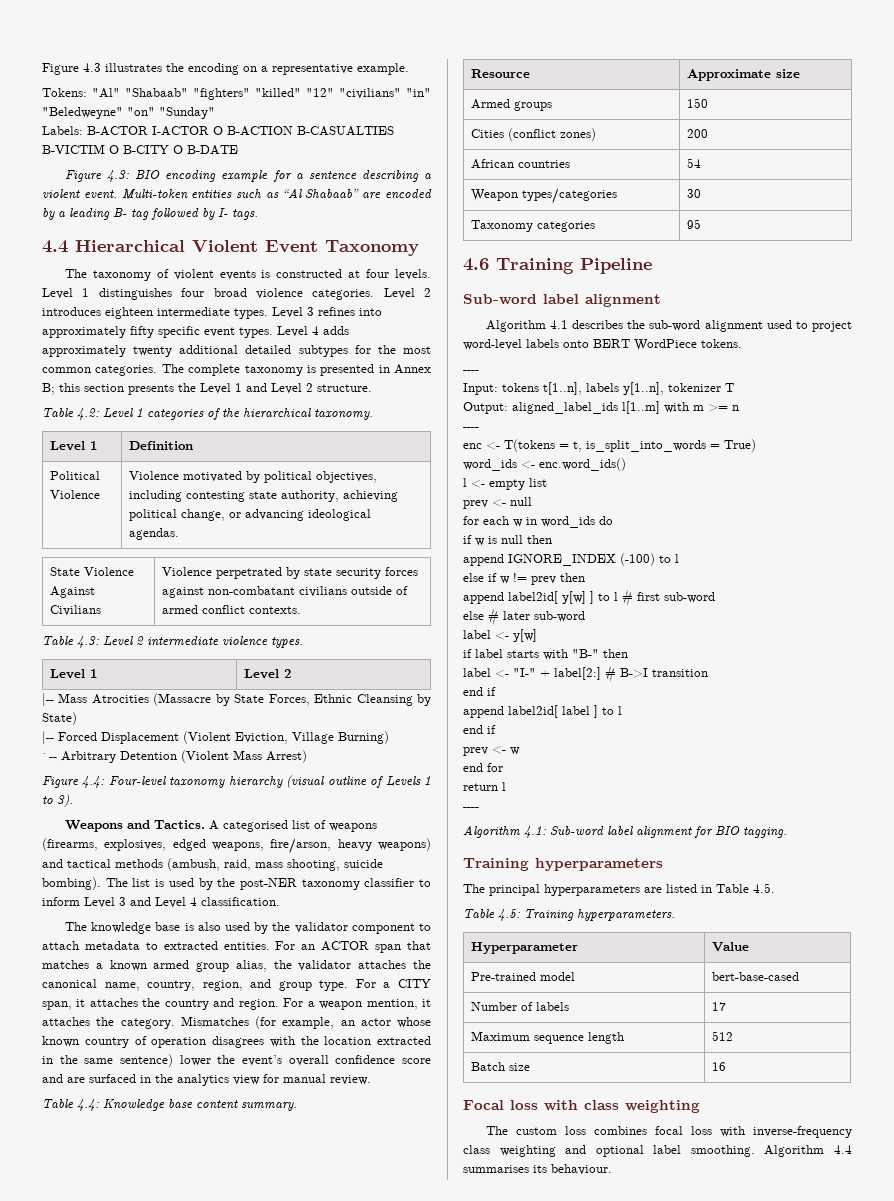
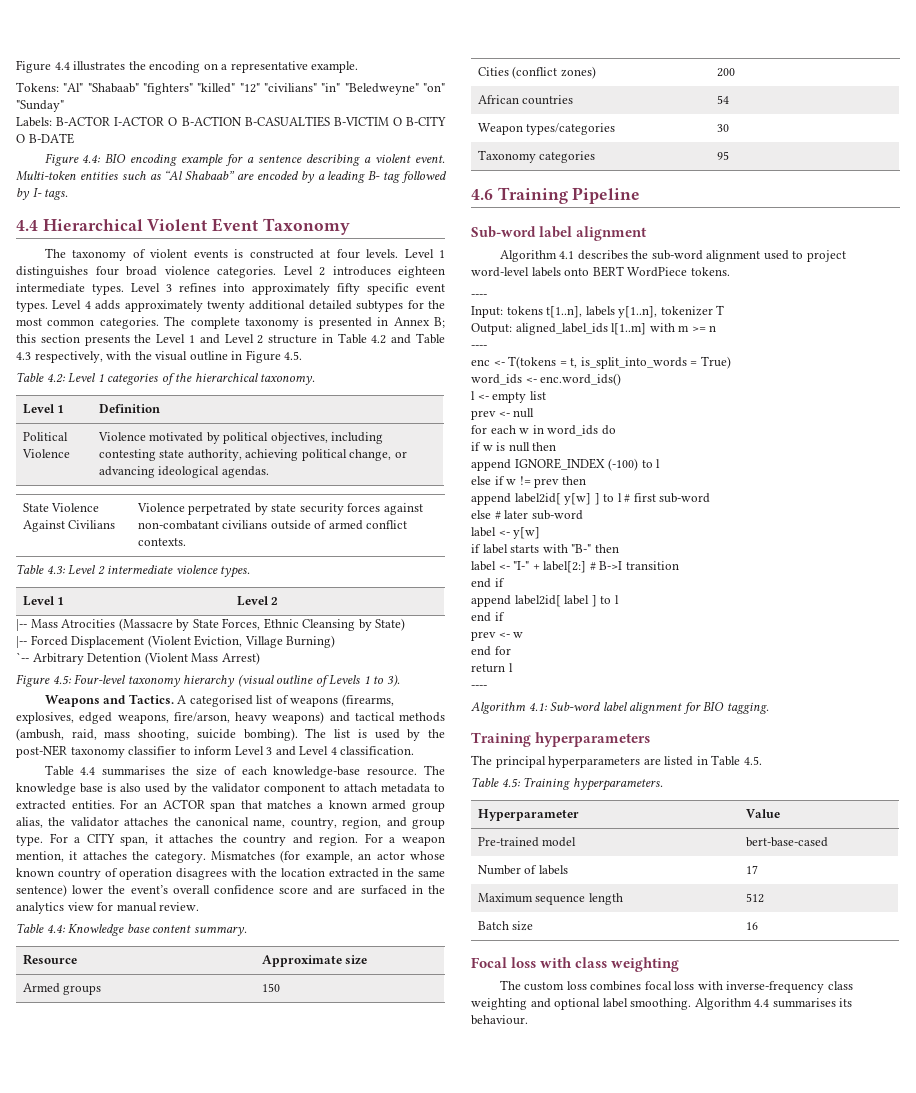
- Figure 4.3 illustrates the encoding on a representative example.
+ Figure 4.4 illustrates the encoding on a representative example.
- Figure 4.3: BIO encoding example for a sentence describing a violent event.
+ Figure 4.4: BIO encoding example for a sentence describing a violent event.
- The complete taxonomy is presented in Annex B; this section presents the Level 1 and Level 2 structure.
+ The complete taxonomy is presented in Annex B; this section presents the Level 1 and Level 2 structure in Table 4.2 and Table 4.3 respectively, with the visual outline in Figure 4.5.
- Figure 4.4: Four-level taxonomy hierarchy (visual outline of Levels 1 to 3).
+ Figure 4.5: Four-level taxonomy hierarchy (visual outline of Levels 1 to 3).
+ Table 4.4 summarises the size of each knowledge-base resource.

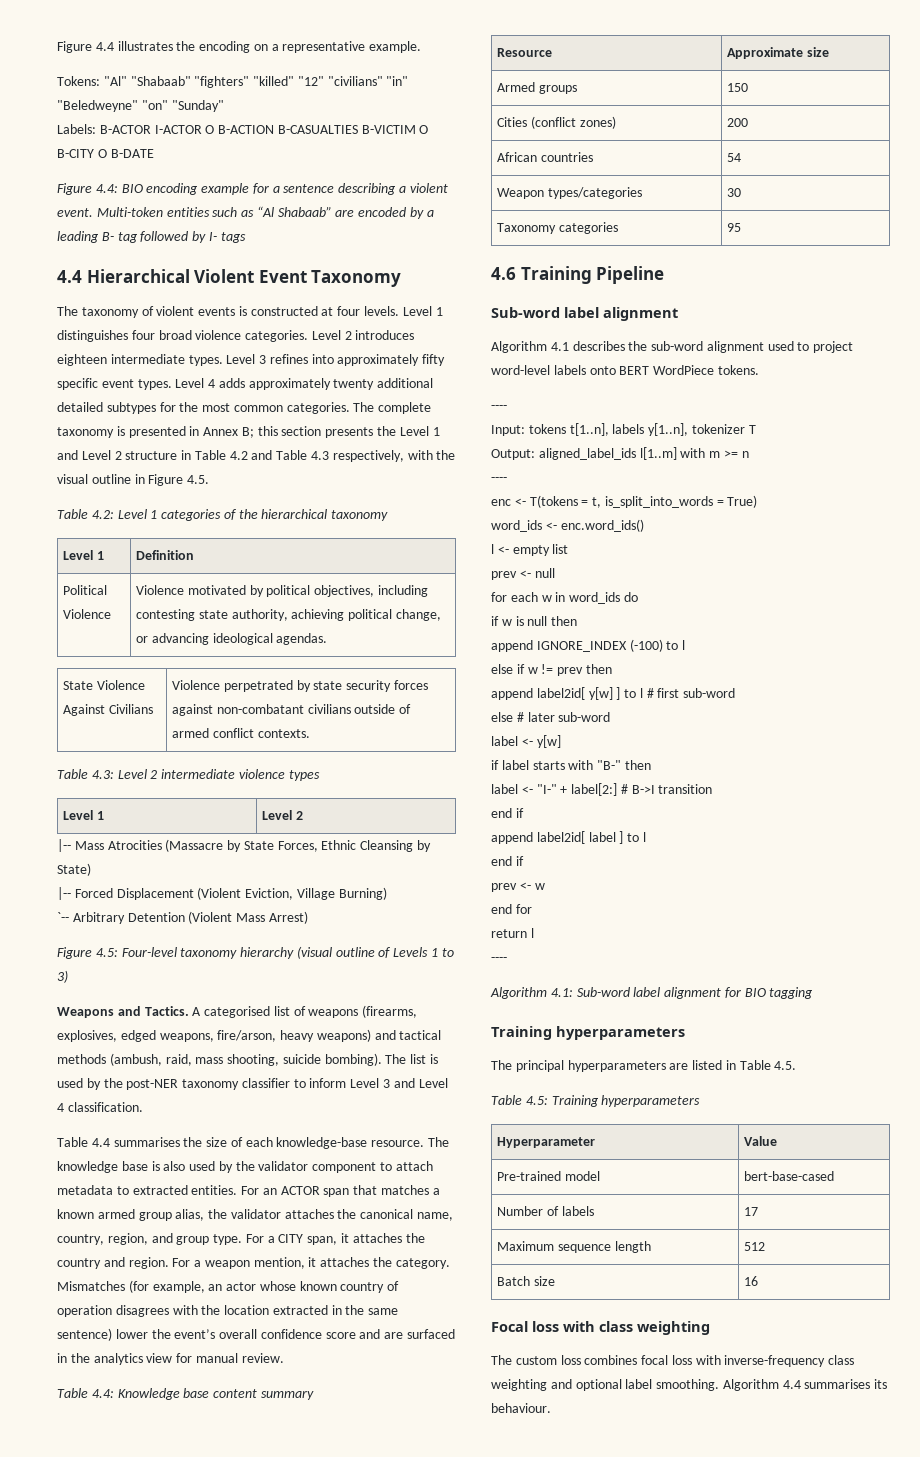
- Multi-token entities such as “Al Shabaab” are encoded by a leading B- tag followed by I- tags.
+ Multi-token entities such as “Al Shabaab” are encoded by a leading B- tag followed by I- tags
- Table 4.2: Level 1 categories of the hierarchical taxonomy.
+ Table 4.2: Level 1 categories of the hierarchical taxonomy
- Table 4.3: Level 2 intermediate violence types.
+ Table 4.3: Level 2 intermediate violence types
- Figure 4.5: Four-level taxonomy hierarchy (visual outline of Levels 1 to 3).
+ Figure 4.5: Four-level taxonomy hierarchy (visual outline of Levels 1 to 3)
- Table 4.4: Knowledge base content summary.
+ Table 4.4: Knowledge base content summary
- Algorithm 4.1: Sub-word label alignment for BIO tagging.
+ Algorithm 4.1: Sub-word label alignment for BIO tagging
- Table 4.5: Training hyperparameters.
+ Table 4.5: Training hyperparameters

